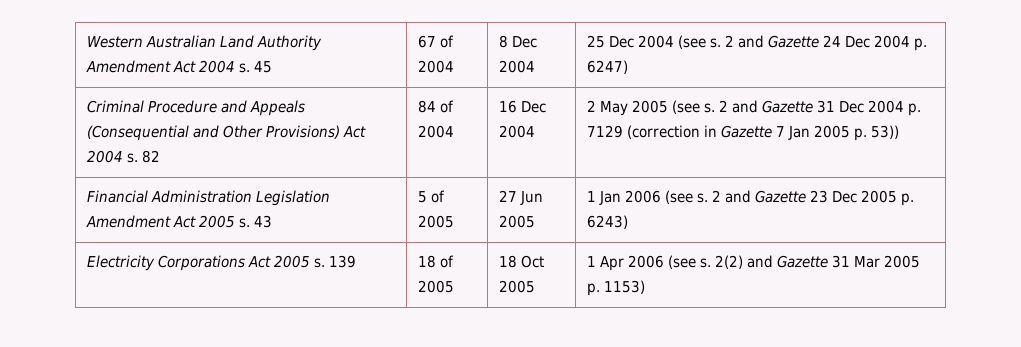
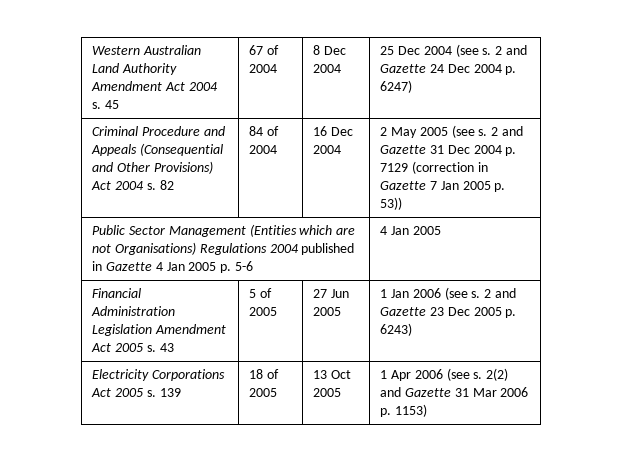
+ Public Sector Management (Entities which are not Organisations) Regulations 2004 published in Gazette 4 Jan 2005 p. 5-6 | 4 Jan 2005
- Electricity Corporations Act 2005 s. 139 | 18 of 2005 | 18 Oct 2005 | 1 Apr 2006 (see s. 2(2) and Gazette 31 Mar 2005 p. 1153)
+ Electricity Corporations Act 2005 s. 139 | 18 of 2005 | 13 Oct 2005 | 1 Apr 2006 (see s. 2(2) and Gazette 31 Mar 2006 p. 1153)

